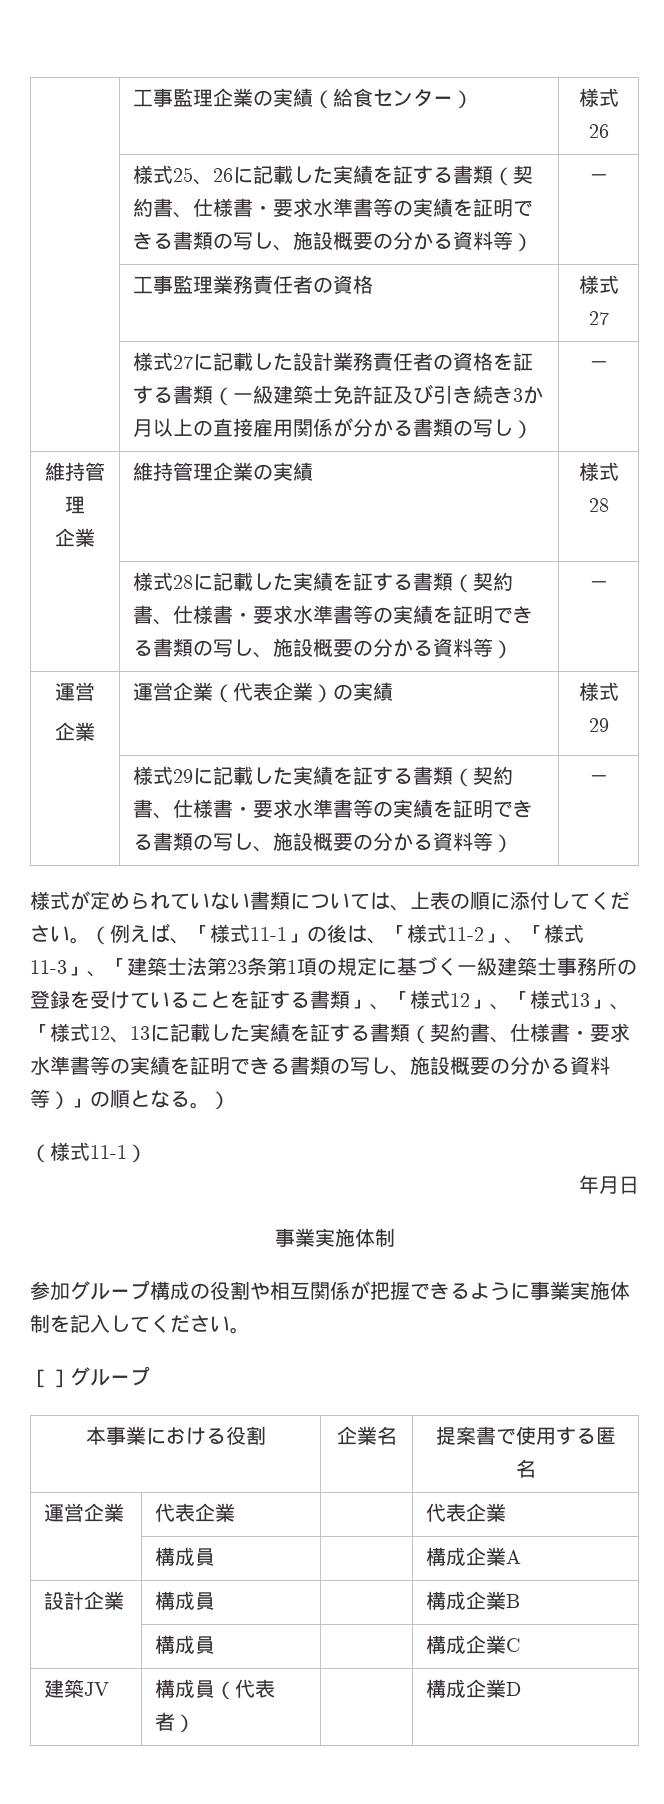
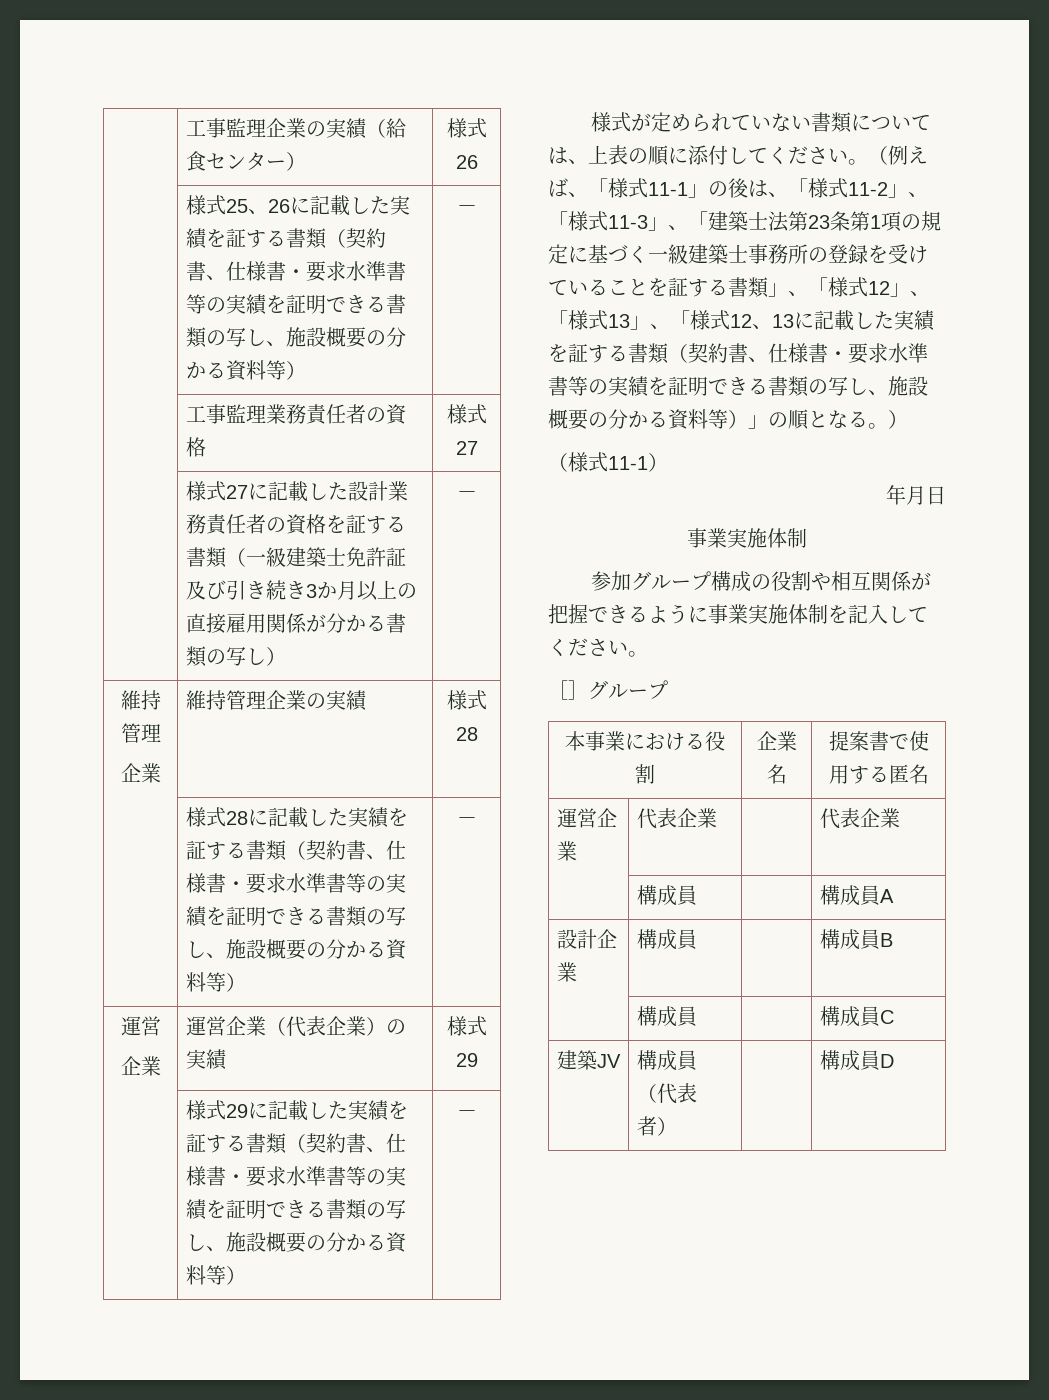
- | 構成員 | | 構成企業A
+ | 構成員 | | 構成員A
- 設計企業 | 構成員 | | 構成企業B
+ 設計企業 | 構成員 | | 構成員B
- | 構成員 | | 構成企業C
+ | 構成員 | | 構成員C
- 建築JV | 構成員（代表者） | | 構成企業D
+ 建築JV | 構成員（代表者） | | 構成員D

